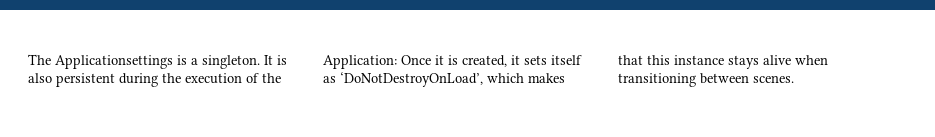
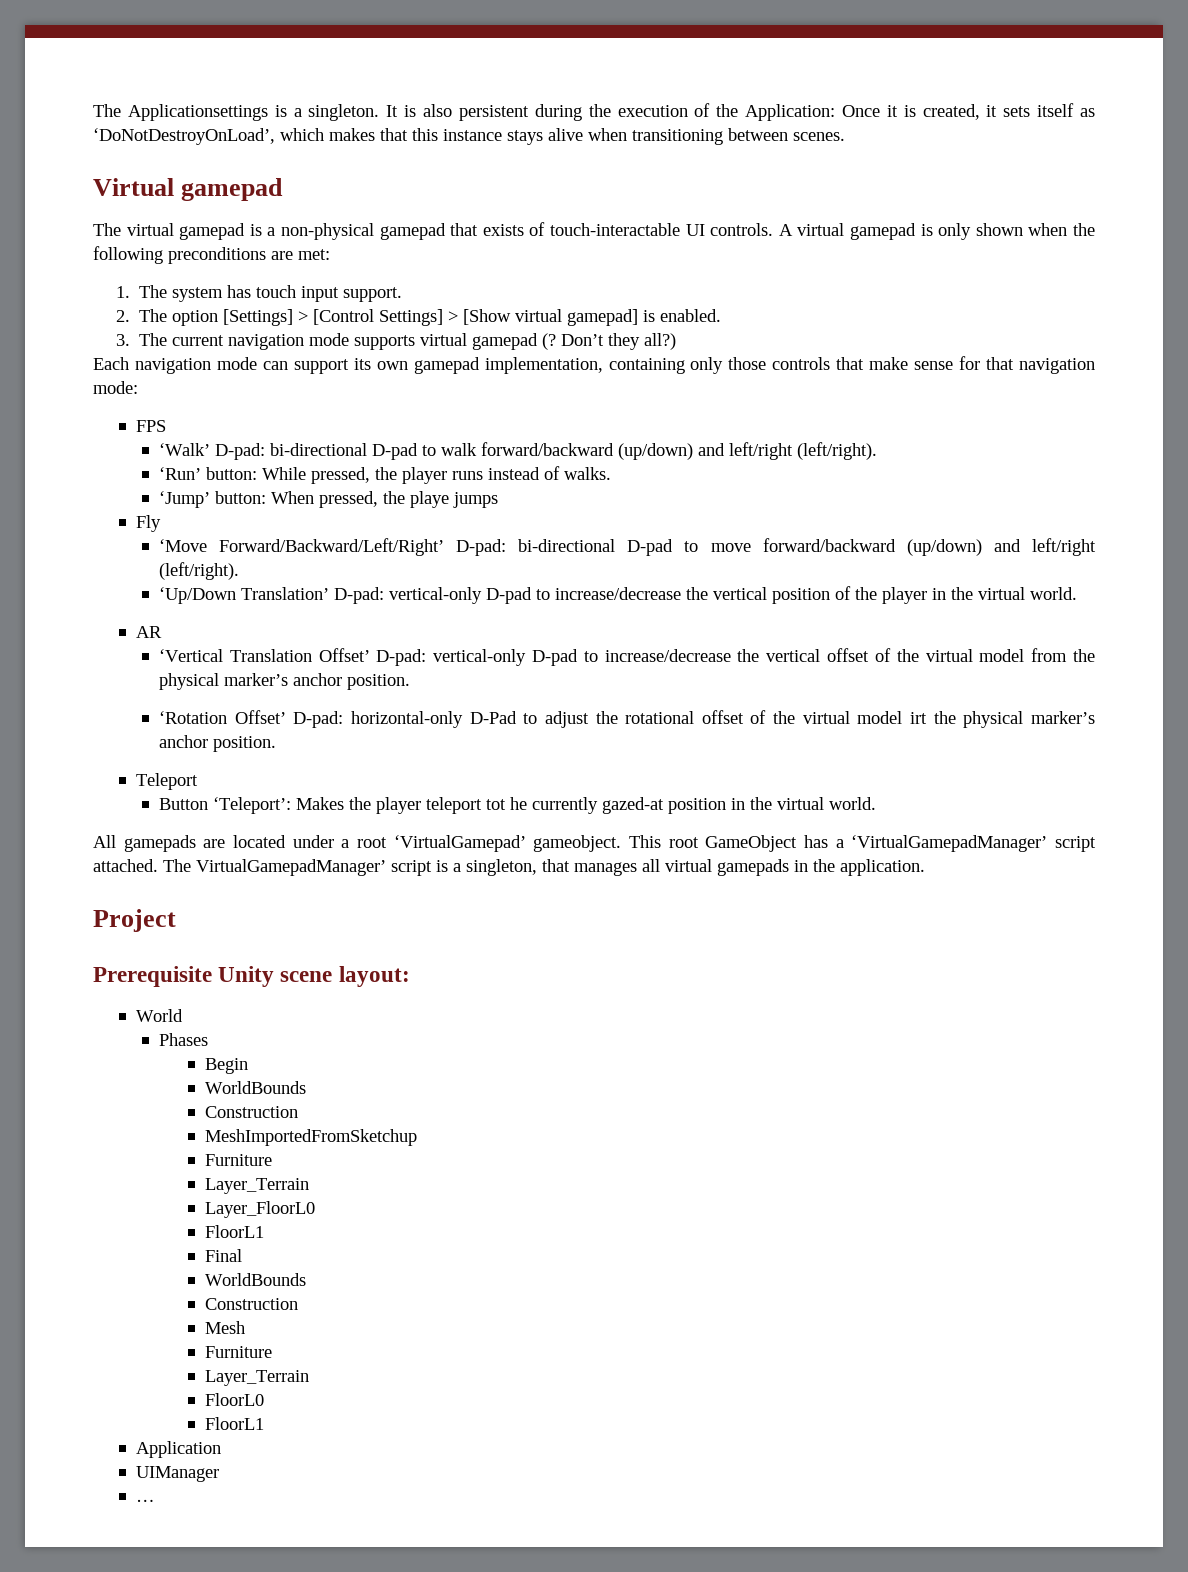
+ Virtual gamepad
+ The virtual gamepad is a non-physical gamepad that exists of touch-interactable UI controls. A virtual gamepad is only shown when the following preconditions are met:
+ 1. The system has touch input support.
+ 2. The option [Settings] > [Control Settings] > [Show virtual gamepad] is enabled.
+ 3. The current navigation mode supports virtual gamepad (? Don’t they all?)
+ Each navigation mode can support its own gamepad implementation, containing only those controls that make sense for that navigation mode:
+ FPS
+ ‘Walk’ D-pad: bi-directional D-pad to walk forward/backward (up/down) and left/right (left/right).
+ ‘Run’ button: While pressed, the player runs instead of walks.
+ ‘Jump’ button: When pressed, the playe jumps
+ Fly
+ ‘Move Forward/Backward/Left/Right’ D-pad: bi-directional D-pad to move forward/backward (up/down) and left/right (left/right).
+ ‘Up/Down Translation’ D-pad: vertical-only D-pad to increase/decrease the vertical position of the player in the virtual world.
+ AR
+ ‘Vertical Translation Offset’ D-pad: vertical-only D-pad to increase/decrease the vertical offset of the virtual model from the physical marker’s anchor position.
+ ‘Rotation Offset’ D-pad: horizontal-only D-Pad to adjust the rotational offset of the virtual model irt the physical marker’s anchor position.
+ Teleport
+ Button ‘Teleport’: Makes the player teleport tot he currently gazed-at position in the virtual world.
+ All gamepads are located under a root ‘VirtualGamepad’ gameobject. This root GameObject has a ‘VirtualGamepadManager’ script attached. The VirtualGamepadManager’ script is a singleton, that manages all virtual gamepads in the application.
+ Project
+ Prerequisite Unity scene layout:
+ World
+ Phases
+ Begin
+ WorldBounds
+ Construction
+ MeshImportedFromSketchup
+ Furniture
+ Layer_Terrain
+ Layer_FloorL0
+ FloorL1
+ Final
+ WorldBounds
+ Construction
+ Mesh
+ Furniture
+ Layer_Terrain
+ FloorL0
+ FloorL1
+ Application
+ UIManager
+ …

